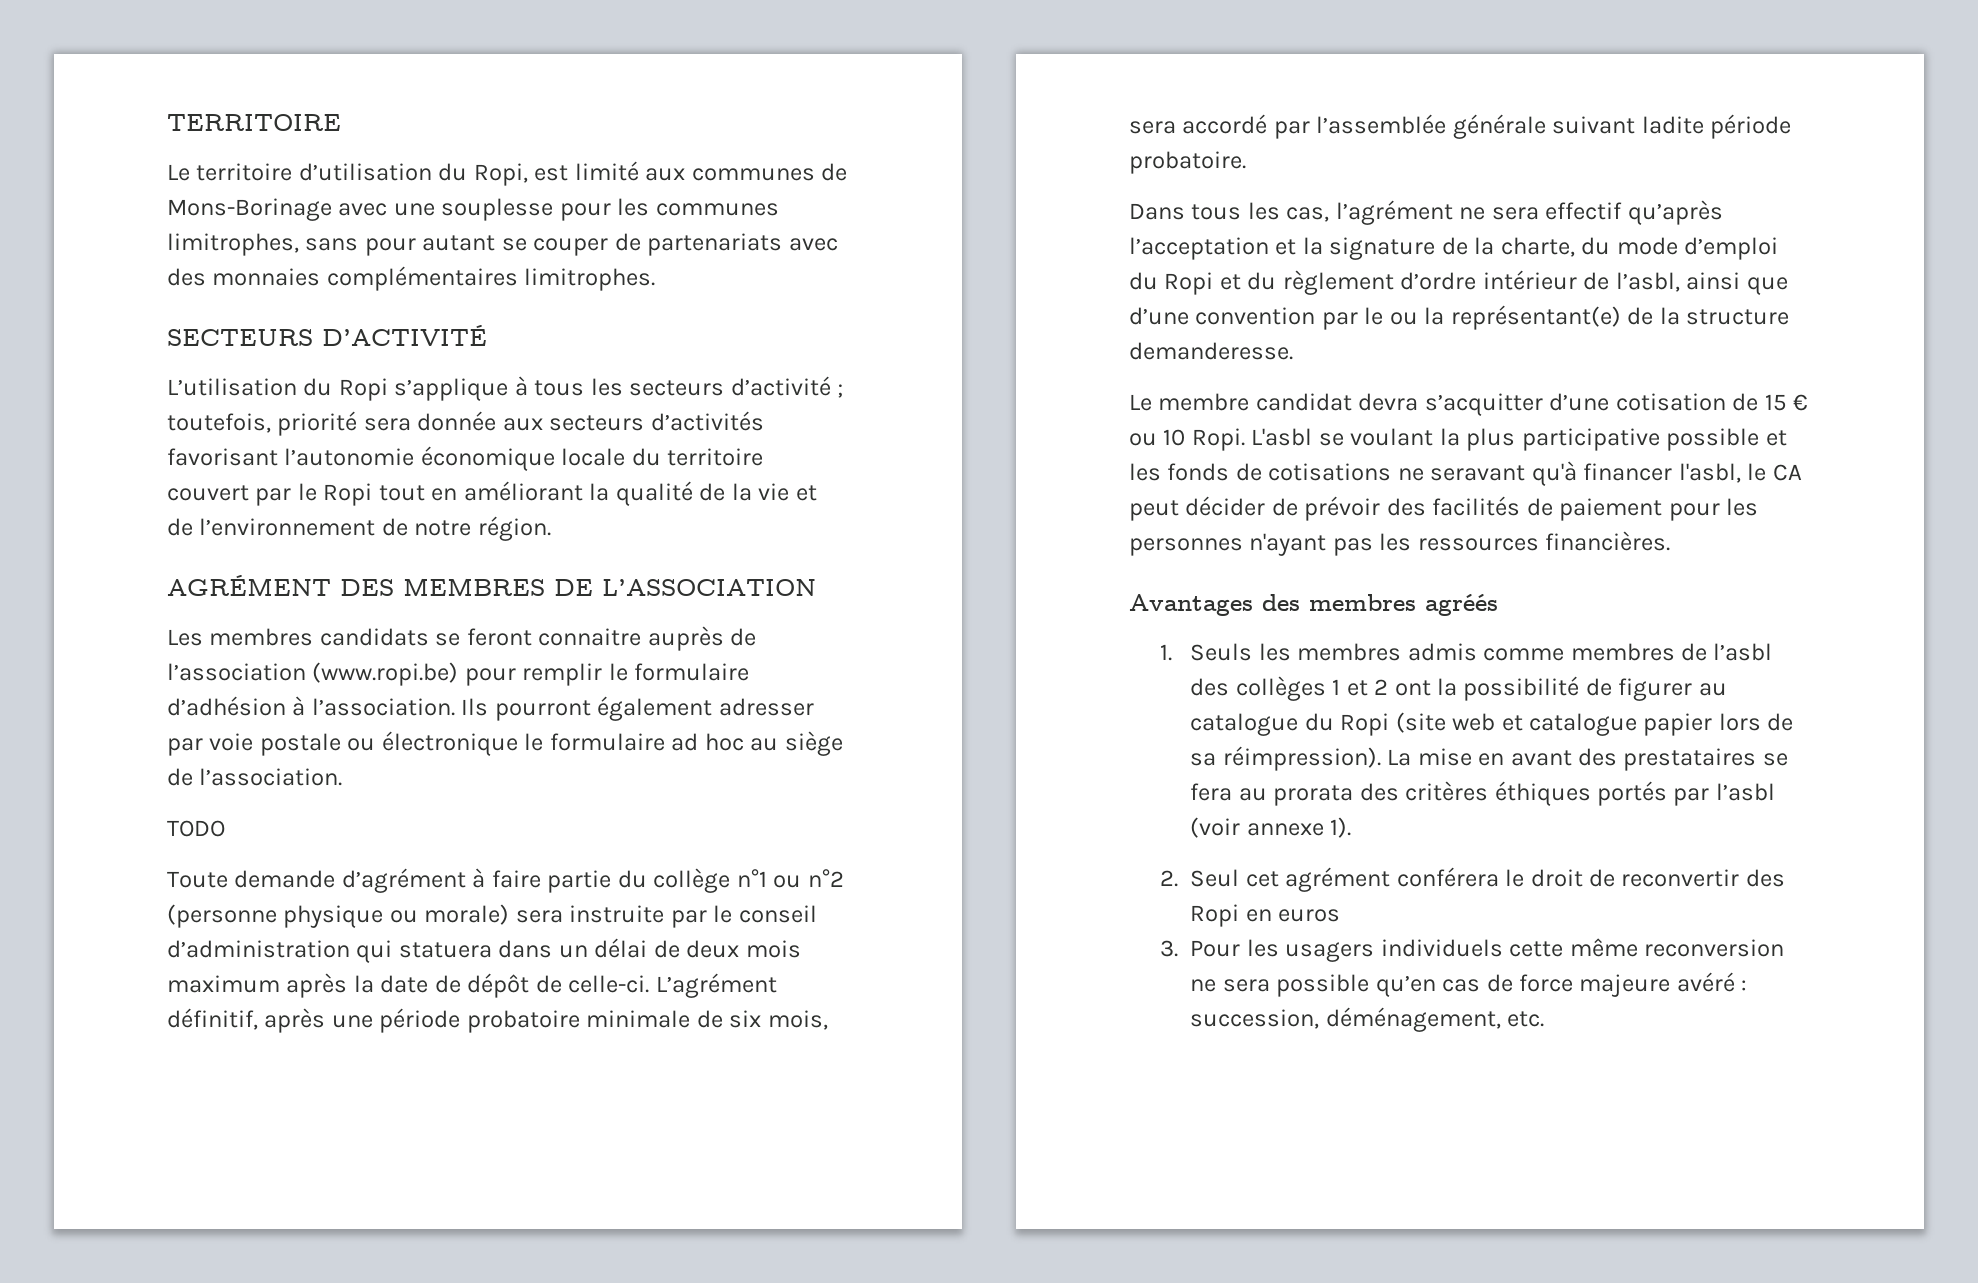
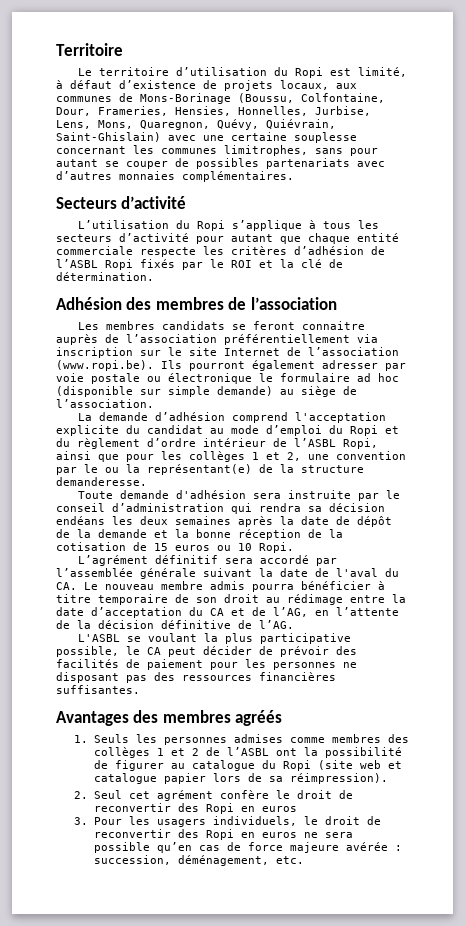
- TERRITOIRE
+ Territoire
- Le territoire d’utilisation du Ropi, est limité aux communes de Mons-Borinage avec une souplesse pour les communes limitrophes, sans pour autant se couper de partenariats avec des monnaies complémentaires limitrophes.
- SECTEURS D’ACTIVITÉ
+ Le territoire d’utilisation du Ropi est limité, à défaut d’existence de projets locaux, aux communes de Mons-Borinage (Boussu, Colfontaine, Dour, Frameries, Hensies, Honnelles, Jurbise, Lens, Mons, Quaregnon, Quévy, Quiévrain, Saint-Ghislain) avec une certaine souplesse concernant les communes limitrophes, sans pour autant se couper de possibles partenariats avec d’autres monnaies complémentaires.
+ Secteurs d’activité
- L’utilisation du Ropi s’applique à tous les secteurs d’activité ; toutefois, priorité sera donnée aux secteurs d’activités favorisant l’autonomie économique locale du territoire couvert par le Ropi tout en améliorant la qualité de la vie et de l’environnement de notre région.
- AGRÉMENT DES MEMBRES DE L’ASSOCIATION
+ L’utilisation du Ropi s’applique à tous les secteurs d’activité pour autant que chaque entité commerciale respecte les critères d’adhésion de l’ASBL Ropi fixés par le ROI et la clé de détermination.
+ Adhésion des membres de l’association
- Les membres candidats se feront connaitre auprès de l’association (www.ropi.be) pour remplir le formulaire d’adhésion à l’association. Ils pourront également adresser par voie postale ou électronique le formulaire ad hoc au siège de l’association.
+ Les membres candidats se feront connaitre auprès de l’association préférentiellement via inscription sur le site Internet de l’association (www.ropi.be). Ils pourront également adresser par voie postale ou électronique le formulaire ad hoc (disponible sur simple demande) au siège de l’association.
- TODO
- Toute demande d’agrément à faire partie du collège n°1 ou n°2 (personne physique ou morale) sera instruite par le conseil d’administration qui statuera dans un délai de deux mois maximum après la date de dépôt de celle-ci. L’agrément définitif, après une période probatoire minimale de six mois, sera accordé par l’assemblée générale suivant ladite période probatoire.
- Dans tous les cas, l’agrément ne sera effectif qu’après l’acceptation et la signature de la charte, du mode d’emploi du Ropi et du règlement d’ordre intérieur de l’asbl, ainsi que d’une convention par le ou la représentant(e) de la structure demanderesse.
+ La demande d’adhésion comprend l'acceptation explicite du candidat au mode d’emploi du Ropi et du règlement d’ordre intérieur de l’ASBL Ropi, ainsi que pour les collèges 1 et 2, une convention par le ou la représentant(e) de la structure demanderesse.
- Le membre candidat devra s’acquitter d’une cotisation de 15 € ou 10 Ropi. L'asbl se voulant la plus participative possible et les fonds de cotisations ne seravant qu'à financer l'asbl, le CA peut décider de prévoir des facilités de paiement pour les personnes n'ayant pas les ressources financières.
+ Toute demande d'adhésion sera instruite par le conseil d’administration qui rendra sa décision endéans les deux semaines après la date de dépôt de la demande et la bonne réception de la cotisation de 15 euros ou 10 Ropi.
+ L’agrément définitif sera accordé par l’assemblée générale suivant la date de l'aval du CA. Le nouveau membre admis pourra bénéficier à titre temporaire de son droit au rédimage entre la date d’acceptation du CA et de l’AG, en l’attente de la décision définitive de l’AG.
+ L'ASBL se voulant la plus participative possible, le CA peut décider de prévoir des facilités de paiement pour les personnes ne disposant pas des ressources financières suffisantes.
- 1. Seuls les membres admis comme membres de l’asbl des collèges 1 et 2 ont la possibilité de figurer au catalogue du Ropi (site web et catalogue papier lors de sa réimpression). La mise en avant des prestataires se fera au prorata des critères éthiques portés par l’asbl (voir annexe 1).
+ 1. Seuls les personnes admises comme membres des collèges 1 et 2 de l’ASBL ont la possibilité de figurer au catalogue du Ropi (site web et catalogue papier lors de sa réimpression).
- 2. Seul cet agrément conférera le droit de reconvertir des Ropi en euros
+ 2. Seul cet agrément confère le droit de reconvertir des Ropi en euros
- 3. Pour les usagers individuels cette même reconversion ne sera possible qu’en cas de force majeure avéré : succession, déménagement, etc.
+ 3. Pour les usagers individuels, le droit de reconvertir des Ropi en euros ne sera possible qu’en cas de force majeure avérée : succession, déménagement, etc.

